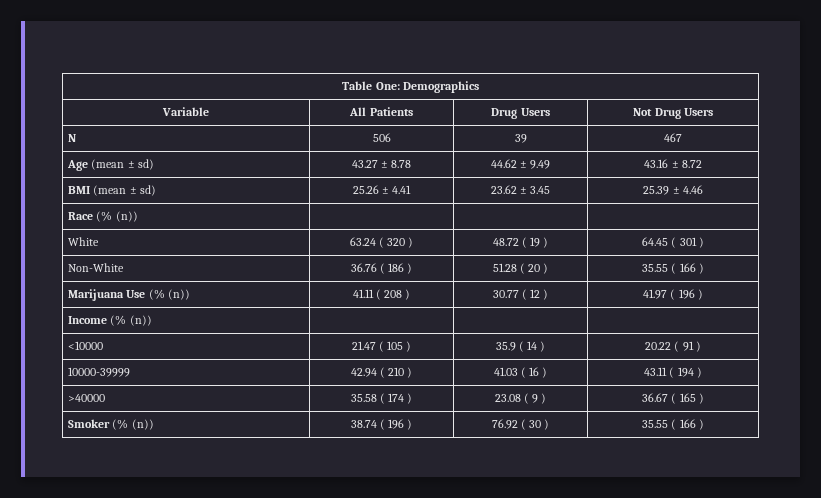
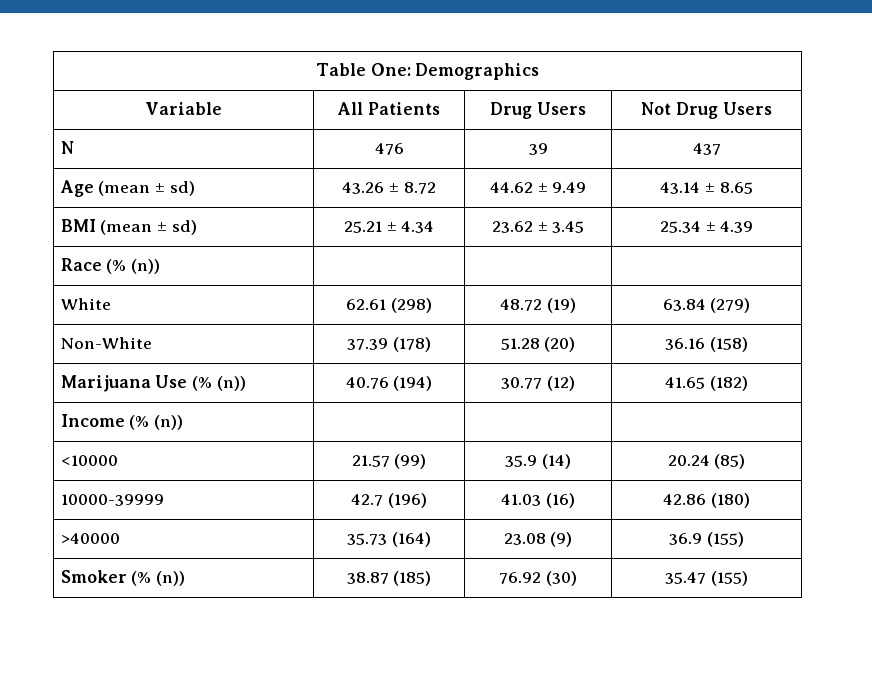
- N | 506 | 39 | 467
+ N | 476 | 39 | 437
- Age (mean ± sd) | 43.27 ± 8.78 | 44.62 ± 9.49 | 43.16 ± 8.72
+ Age (mean ± sd) | 43.26 ± 8.72 | 44.62 ± 9.49 | 43.14 ± 8.65
- BMI (mean ± sd) | 25.26 ± 4.41 | 23.62 ± 3.45 | 25.39 ± 4.46
+ BMI (mean ± sd) | 25.21 ± 4.34 | 23.62 ± 3.45 | 25.34 ± 4.39
- White | 63.24 ( 320 ) | 48.72 ( 19 ) | 64.45 ( 301 )
- Non-White | 36.76 ( 186 ) | 51.28 ( 20 ) | 35.55 ( 166 )
- Marijuana Use (% (n)) | 41.11 ( 208 ) | 30.77 ( 12 ) | 41.97 ( 196 )
+ White | 62.61 (298) | 48.72 (19) | 63.84 (279)
+ Non-White | 37.39 (178) | 51.28 (20) | 36.16 (158)
+ Marijuana Use (% (n)) | 40.76 (194) | 30.77 (12) | 41.65 (182)
  Income (% (n)) | | |
- <10000 | 21.47 ( 105 ) | 35.9 ( 14 ) | 20.22 ( 91 )
- 10000-39999 | 42.94 ( 210 ) | 41.03 ( 16 ) | 43.11 ( 194 )
- >40000 | 35.58 ( 174 ) | 23.08 ( 9 ) | 36.67 ( 165 )
- Smoker (% (n)) | 38.74 ( 196 ) | 76.92 ( 30 ) | 35.55 ( 166 )
+ <10000 | 21.57 (99) | 35.9 (14) | 20.24 (85)
+ 10000-39999 | 42.7 (196) | 41.03 (16) | 42.86 (180)
+ >40000 | 35.73 (164) | 23.08 (9) | 36.9 (155)
+ Smoker (% (n)) | 38.87 (185) | 76.92 (30) | 35.47 (155)

